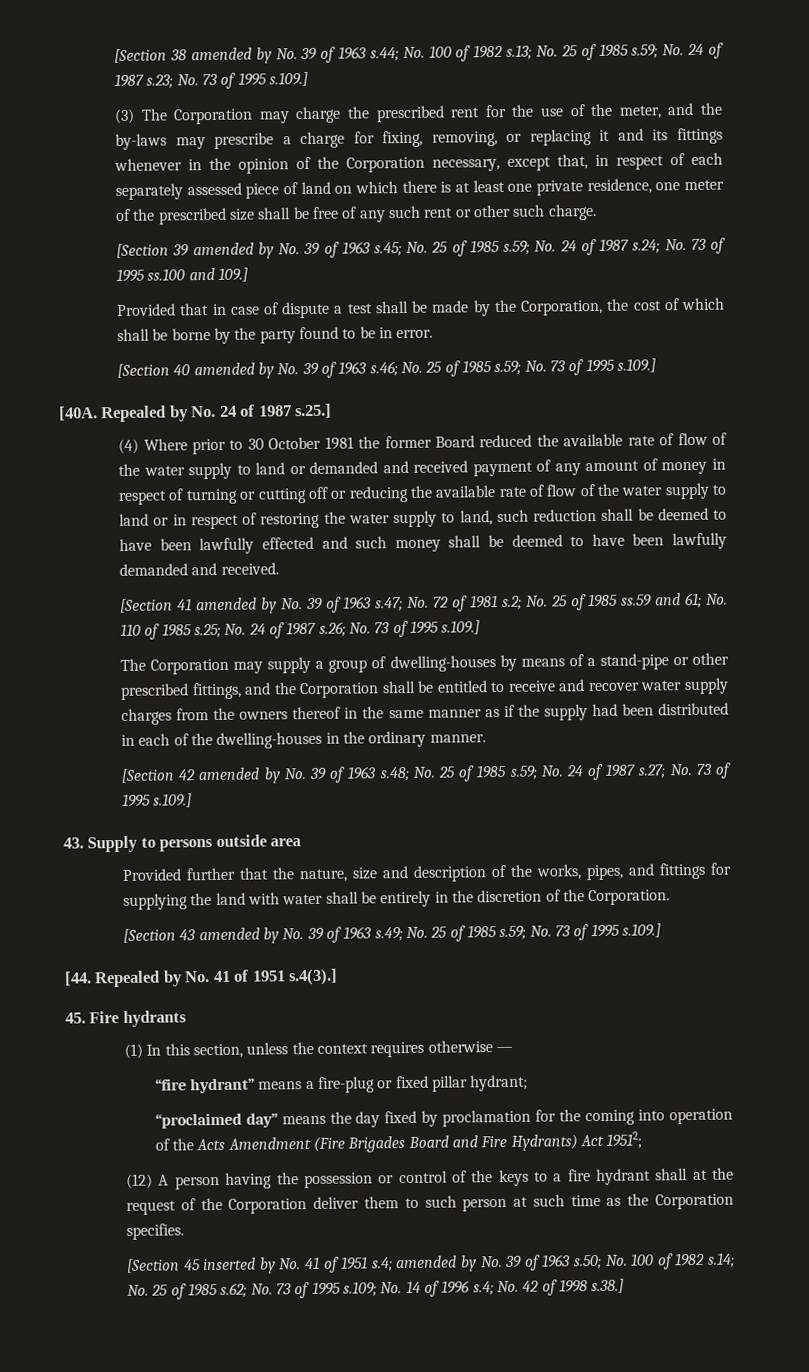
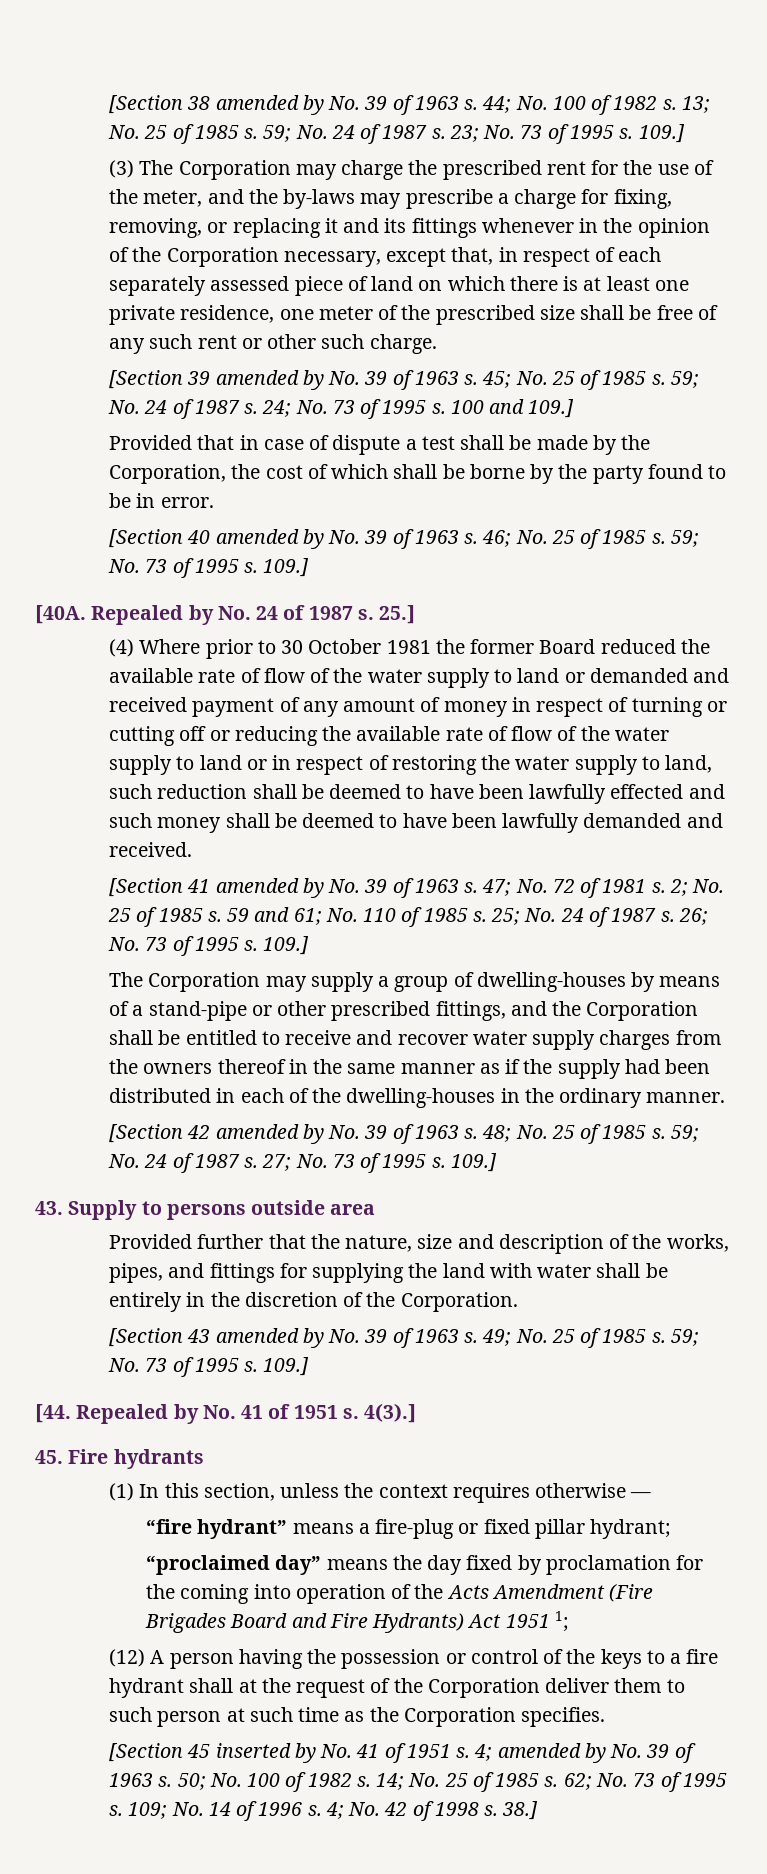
- [Section 38 amended by No. 39 of 1963 s.44; No. 100 of 1982 s.13; No. 25 of 1985 s.59; No. 24 of 1987 s.23; No. 73 of 1995 s.109.]
+ [Section 38 amended by No. 39 of 1963 s. 44; No. 100 of 1982 s. 13; No. 25 of 1985 s. 59; No. 24 of 1987 s. 23; No. 73 of 1995 s. 109.]
- [Section 39 amended by No. 39 of 1963 s.45; No. 25 of 1985 s.59; No. 24 of 1987 s.24; No. 73 of 1995 ss.100 and 109.]
+ [Section 39 amended by No. 39 of 1963 s. 45; No. 25 of 1985 s. 59; No. 24 of 1987 s. 24; No. 73 of 1995 s. 100 and 109.]
- [Section 40 amended by No. 39 of 1963 s.46; No. 25 of 1985 s.59; No. 73 of 1995 s.109.]
+ [Section 40 amended by No. 39 of 1963 s. 46; No. 25 of 1985 s. 59; No. 73 of 1995 s. 109.]
- Repealed by No. 24 of 1987 s.25.]
+ Repealed by No. 24 of 1987 s. 25.]
- [Section 41 amended by No. 39 of 1963 s.47; No. 72 of 1981 s.2; No. 25 of 1985 ss.59 and 61; No. 110 of 1985 s.25; No. 24 of 1987 s.26; No. 73 of 1995 s.109.]
+ [Section 41 amended by No. 39 of 1963 s. 47; No. 72 of 1981 s. 2; No. 25 of 1985 s. 59 and 61; No. 110 of 1985 s. 25; No. 24 of 1987 s. 26; No. 73 of 1995 s. 109.]
- [Section 42 amended by No. 39 of 1963 s.48; No. 25 of 1985 s.59; No. 24 of 1987 s.27; No. 73 of 1995 s.109.]
+ [Section 42 amended by No. 39 of 1963 s. 48; No. 25 of 1985 s. 59; No. 24 of 1987 s. 27; No. 73 of 1995 s. 109.]
- [Section 43 amended by No. 39 of 1963 s.49; No. 25 of 1985 s.59; No. 73 of 1995 s.109.]
+ [Section 43 amended by No. 39 of 1963 s. 49; No. 25 of 1985 s. 59; No. 73 of 1995 s. 109.]
- [44. Repealed by No. 41 of 1951 s.4(3).]
+ [44. Repealed by No. 41 of 1951 s. 4(3).]
- “proclaimed day” means the day fixed by proclamation for the coming into operation of the Acts Amendment (Fire Brigades Board and Fire Hydrants) Act 19512;
+ “proclaimed day” means the day fixed by proclamation for the coming into operation of the Acts Amendment (Fire Brigades Board and Fire Hydrants) Act 1951 1;
- [Section 45 inserted by No. 41 of 1951 s.4; amended by No. 39 of 1963 s.50; No. 100 of 1982 s.14; No. 25 of 1985 s.62; No. 73 of 1995 s.109; No. 14 of 1996 s.4; No. 42 of 1998 s.38.]
+ [Section 45 inserted by No. 41 of 1951 s. 4; amended by No. 39 of 1963 s. 50; No. 100 of 1982 s. 14; No. 25 of 1985 s. 62; No. 73 of 1995 s. 109; No. 14 of 1996 s. 4; No. 42 of 1998 s. 38.]

